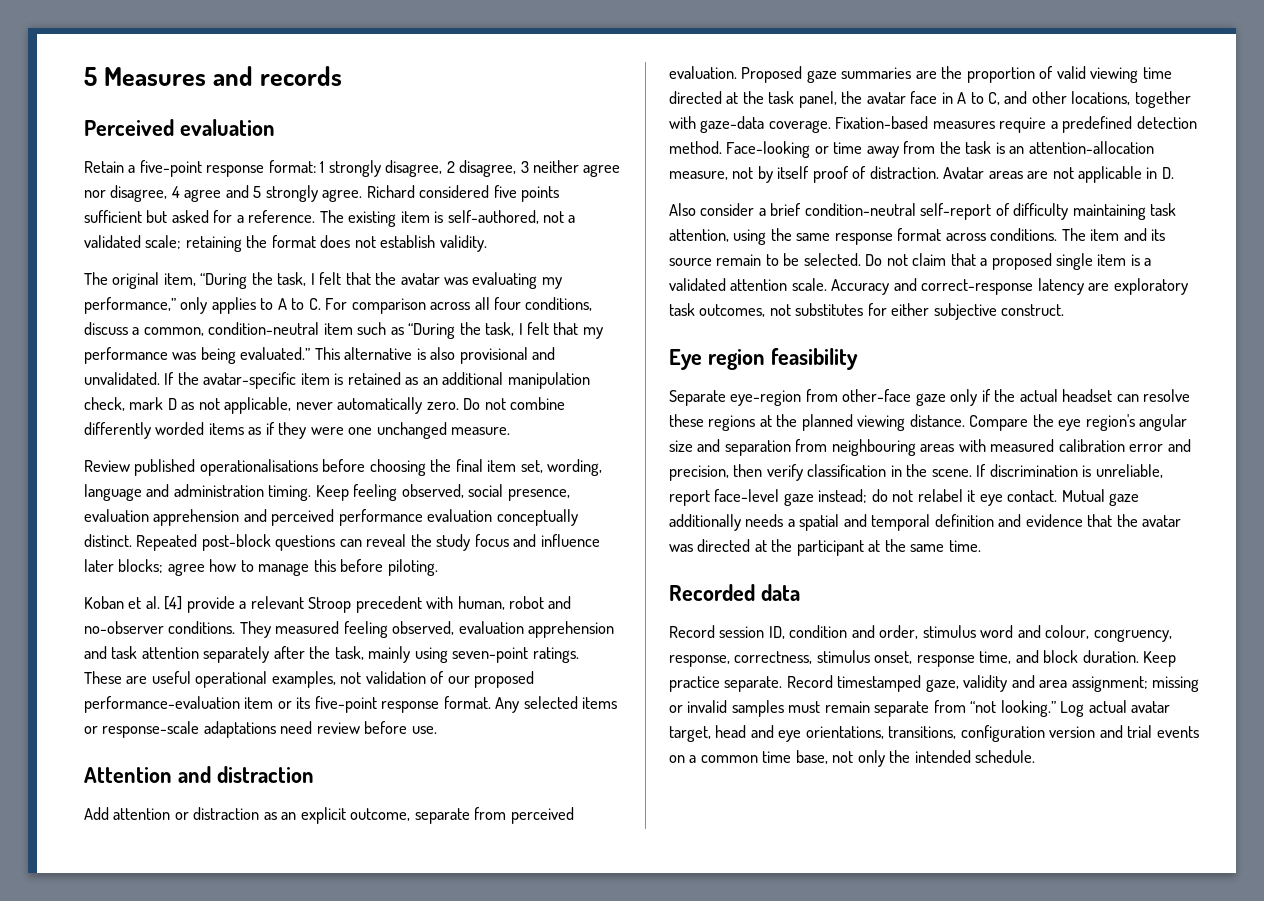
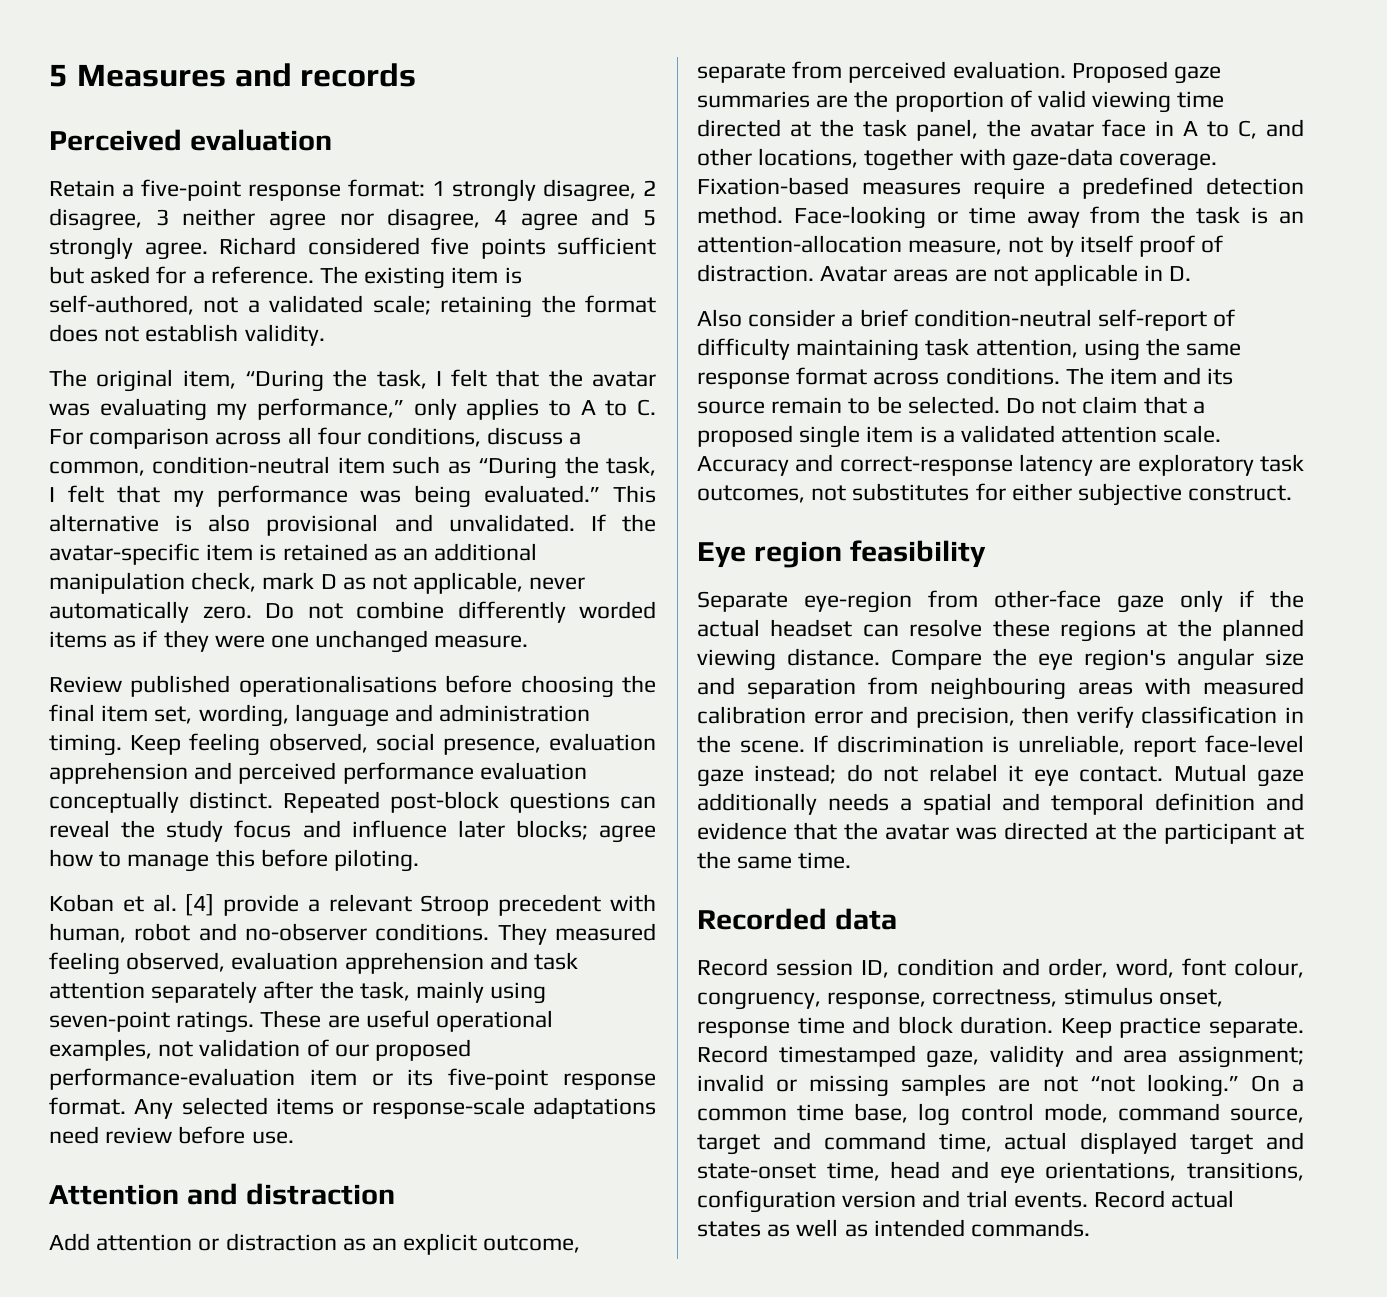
- Record session ID, condition and order, stimulus word and colour, congruency, response, correctness, stimulus onset, response time, and block duration.
+ Record session ID, condition and order, word, font colour, congruency, response, correctness, stimulus onset, response time and block duration.
- Record timestamped gaze, validity and area assignment; missing or invalid samples must remain separate from “not looking.” Log actual avatar target, head and eye orientations, transitions, configuration version and trial events on a common time base, not only the intended schedule.
+ Record timestamped gaze, validity and area assignment; invalid or missing samples are not “not looking.” On a common time base, log control mode, command source, target and command time, actual displayed target and state-onset time, head and eye orientations, transitions, configuration version and trial events. Record actual states as well as intended commands.

